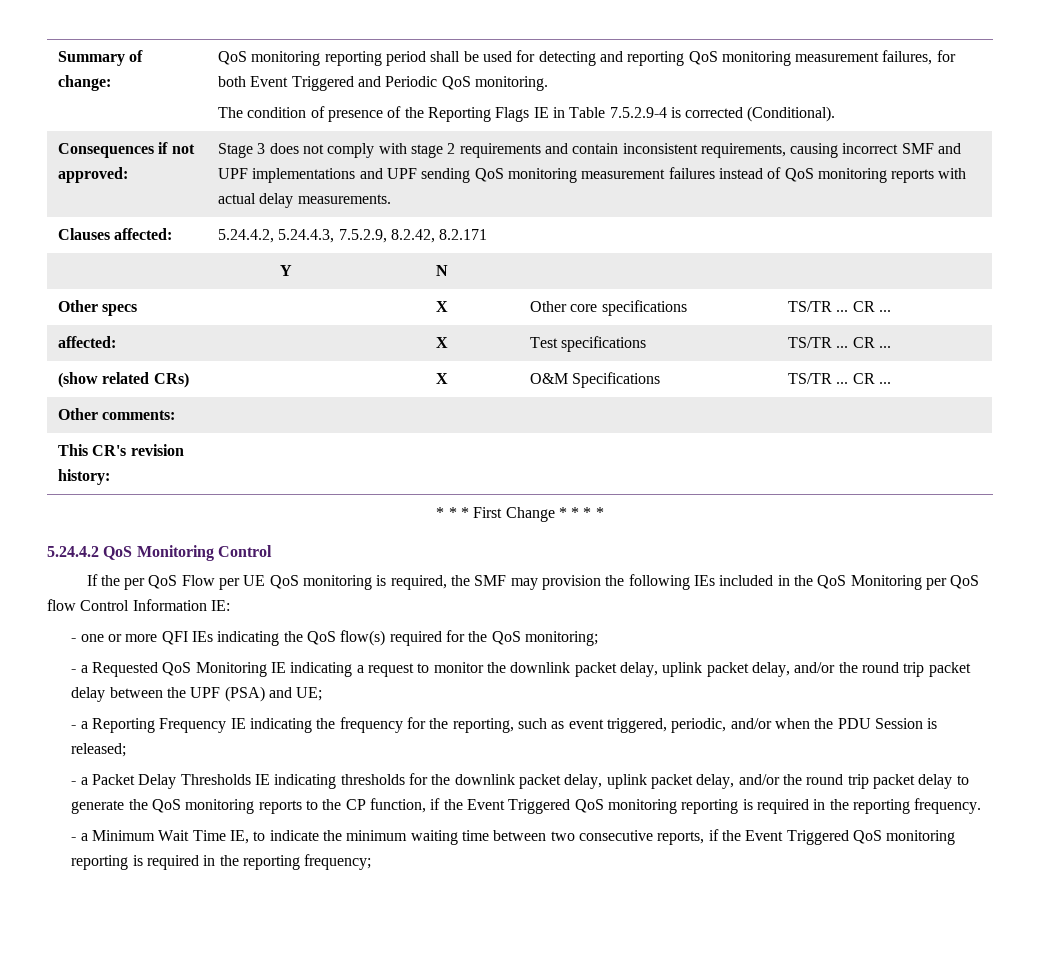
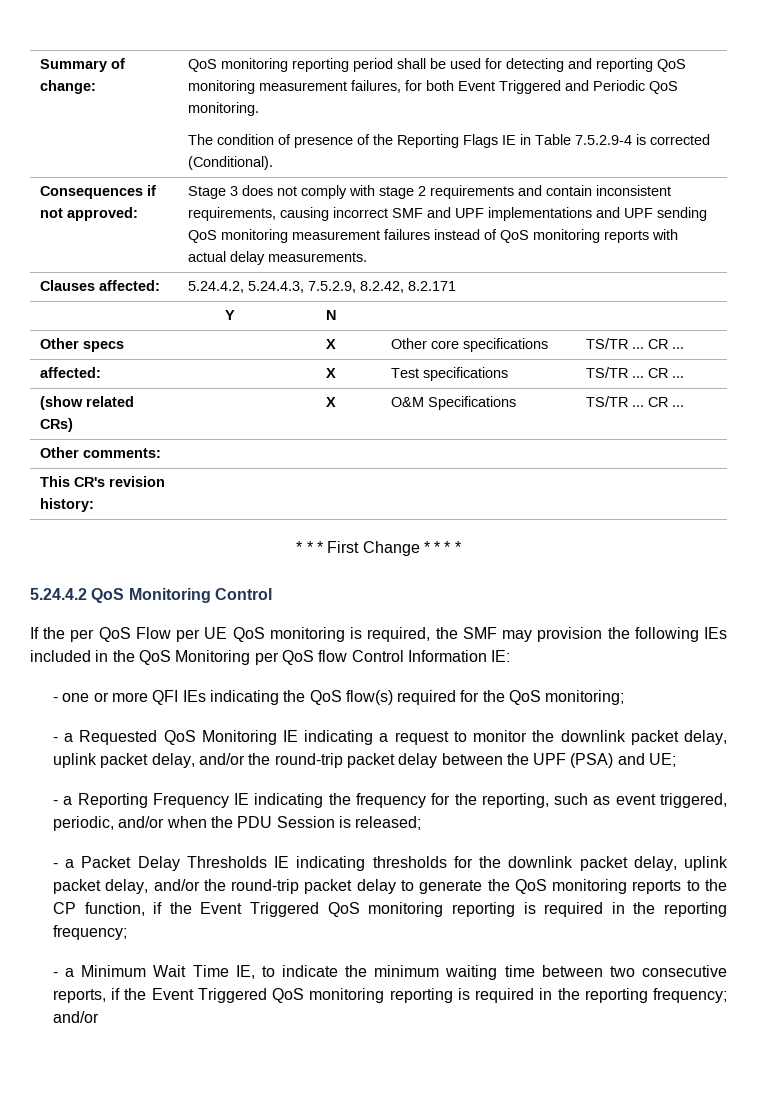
- - a Requested QoS Monitoring IE indicating a request to monitor the downlink packet delay, uplink packet delay, and/or the round trip packet delay between the UPF (PSA) and UE;
+ - a Requested QoS Monitoring IE indicating a request to monitor the downlink packet delay, uplink packet delay, and/or the round-trip packet delay between the UPF (PSA) and UE;
- - a Packet Delay Thresholds IE indicating thresholds for the downlink packet delay, uplink packet delay, and/or the round trip packet delay to generate the QoS monitoring reports to the CP function, if the Event Triggered QoS monitoring reporting is required in the reporting frequency.
+ - a Packet Delay Thresholds IE indicating thresholds for the downlink packet delay, uplink packet delay, and/or the round-trip packet delay to generate the QoS monitoring reports to the CP function, if the Event Triggered QoS monitoring reporting is required in the reporting frequency;
- - a Minimum Wait Time IE, to indicate the minimum waiting time between two consecutive reports, if the Event Triggered QoS monitoring reporting is required in the reporting frequency;
+ - a Minimum Wait Time IE, to indicate the minimum waiting time between two consecutive reports, if the Event Triggered QoS monitoring reporting is required in the reporting frequency; and/or

